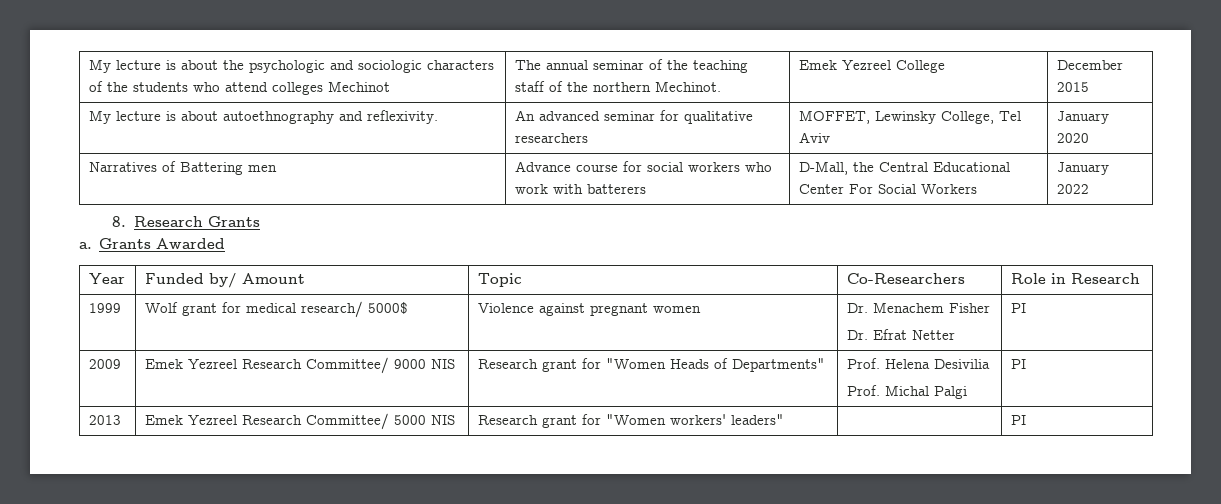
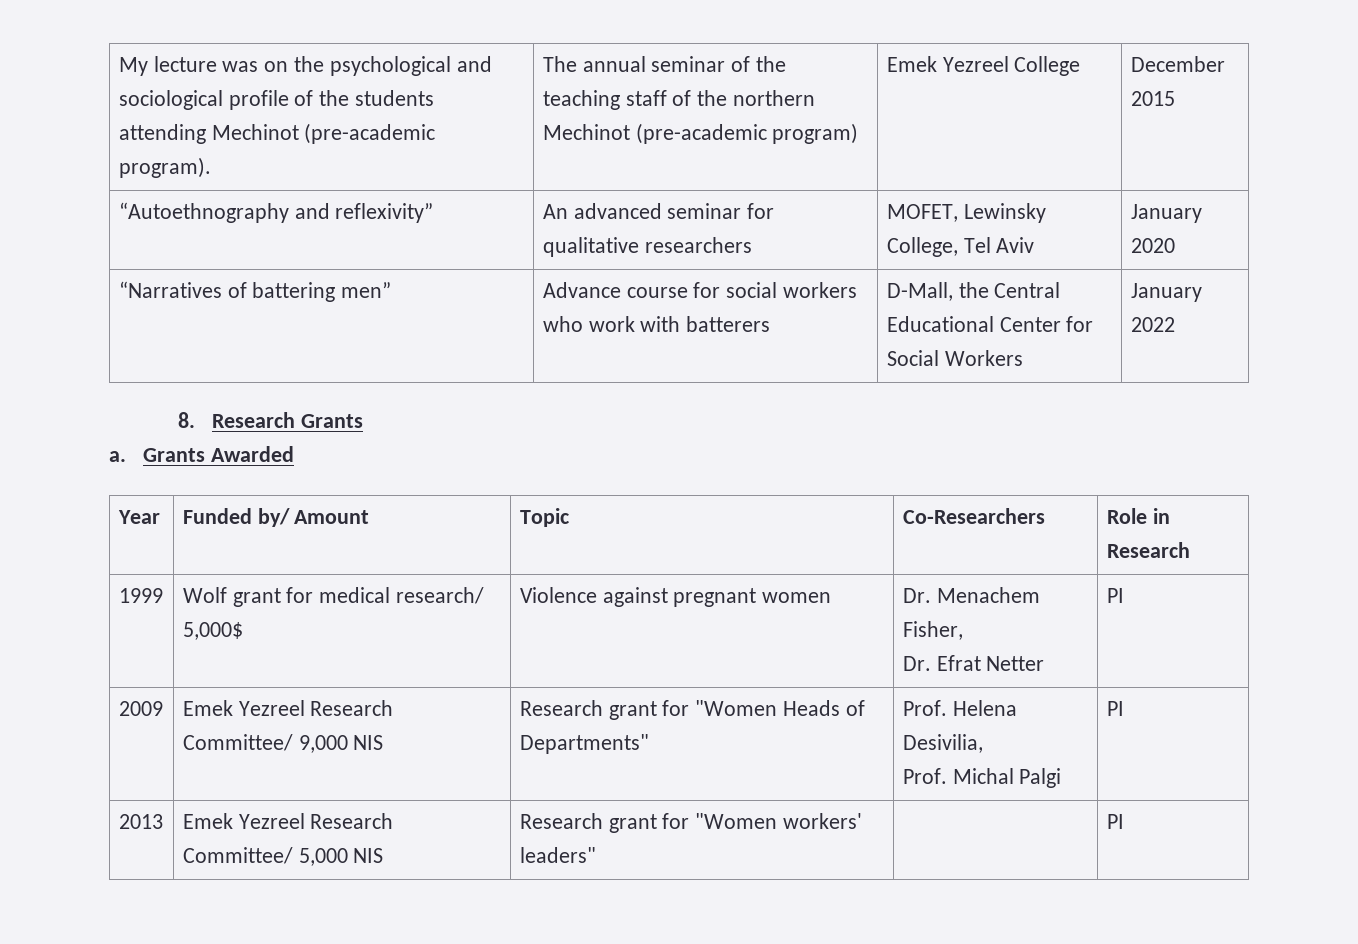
- My lecture is about the psychologic and sociologic characters of the students who attend colleges Mechinot | The annual seminar of the teaching staff of the northern Mechinot. | Emek Yezreel College | December 2015
+ My lecture was on the psychological and sociological profile of the students attending Mechinot (pre-academic program). | The annual seminar of the teaching staff of the northern Mechinot (pre-academic program) | Emek Yezreel College | December 2015
- My lecture is about autoethnography and reflexivity. | An advanced seminar for qualitative researchers | MOFFET, Lewinsky College, Tel Aviv | January 2020
+ “Autoethnography and reflexivity” | An advanced seminar for qualitative researchers | MOFET, Lewinsky College, Tel Aviv | January 2020
- Narratives of Battering men | Advance course for social workers who work with batterers | D-Mall, the Central Educational Center For Social Workers | January 2022
+ “Narratives of battering men” | Advance course for social workers who work with batterers | D-Mall, the Central Educational Center for Social Workers | January 2022
- 1999 | Wolf grant for medical research/ 5000$ | Violence against pregnant women | Dr. Menachem Fisher
+ 1999 | Wolf grant for medical research/ 5,000$ | Violence against pregnant women | Dr. Menachem Fisher,
- 2009 | Emek Yezreel Research Committee/ 9000 NIS | Research grant for "Women Heads of Departments" | Prof. Helena Desivilia
+ 2009 | Emek Yezreel Research Committee/ 9,000 NIS | Research grant for "Women Heads of Departments" | Prof. Helena Desivilia,
- 2013 | Emek Yezreel Research Committee/ 5000 NIS | Research grant for "Women workers' leaders" | | PI
+ 2013 | Emek Yezreel Research Committee/ 5,000 NIS | Research grant for "Women workers' leaders" | | PI

